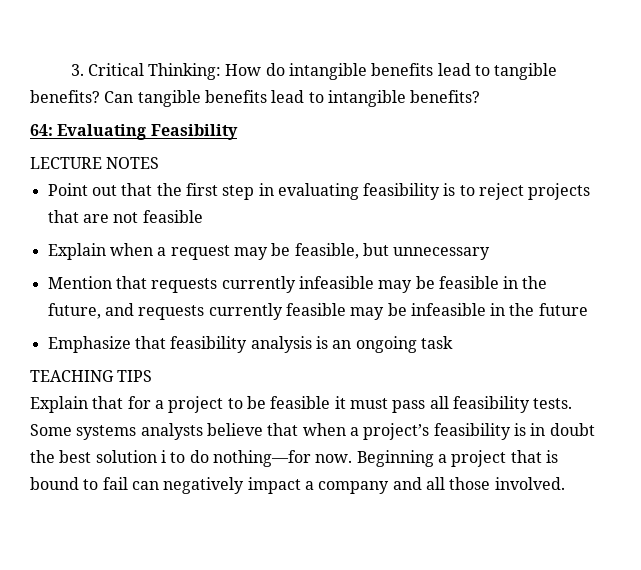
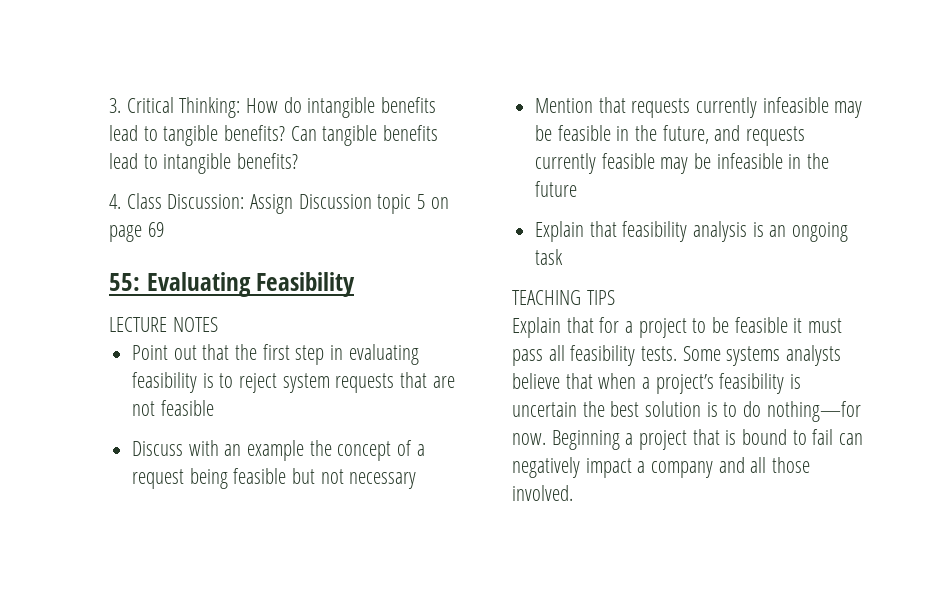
- 64: Evaluating Feasibility
+ 4. Class Discussion: Assign Discussion topic 5 on page 69
+ 55: Evaluating Feasibility
- Point out that the first step in evaluating feasibility is to reject projects that are not feasible
+ Point out that the first step in evaluating feasibility is to reject system requests that are not feasible
- Explain when a request may be feasible, but unnecessary
+ Discuss with an example the concept of a request being feasible but not necessary
- Emphasize that feasibility analysis is an ongoing task
+ Explain that feasibility analysis is an ongoing task
- Some systems analysts believe that when a project’s feasibility is in doubt the best solution i to do nothing—for now.
+ Some systems analysts believe that when a project’s feasibility is uncertain the best solution is to do nothing—for now.

